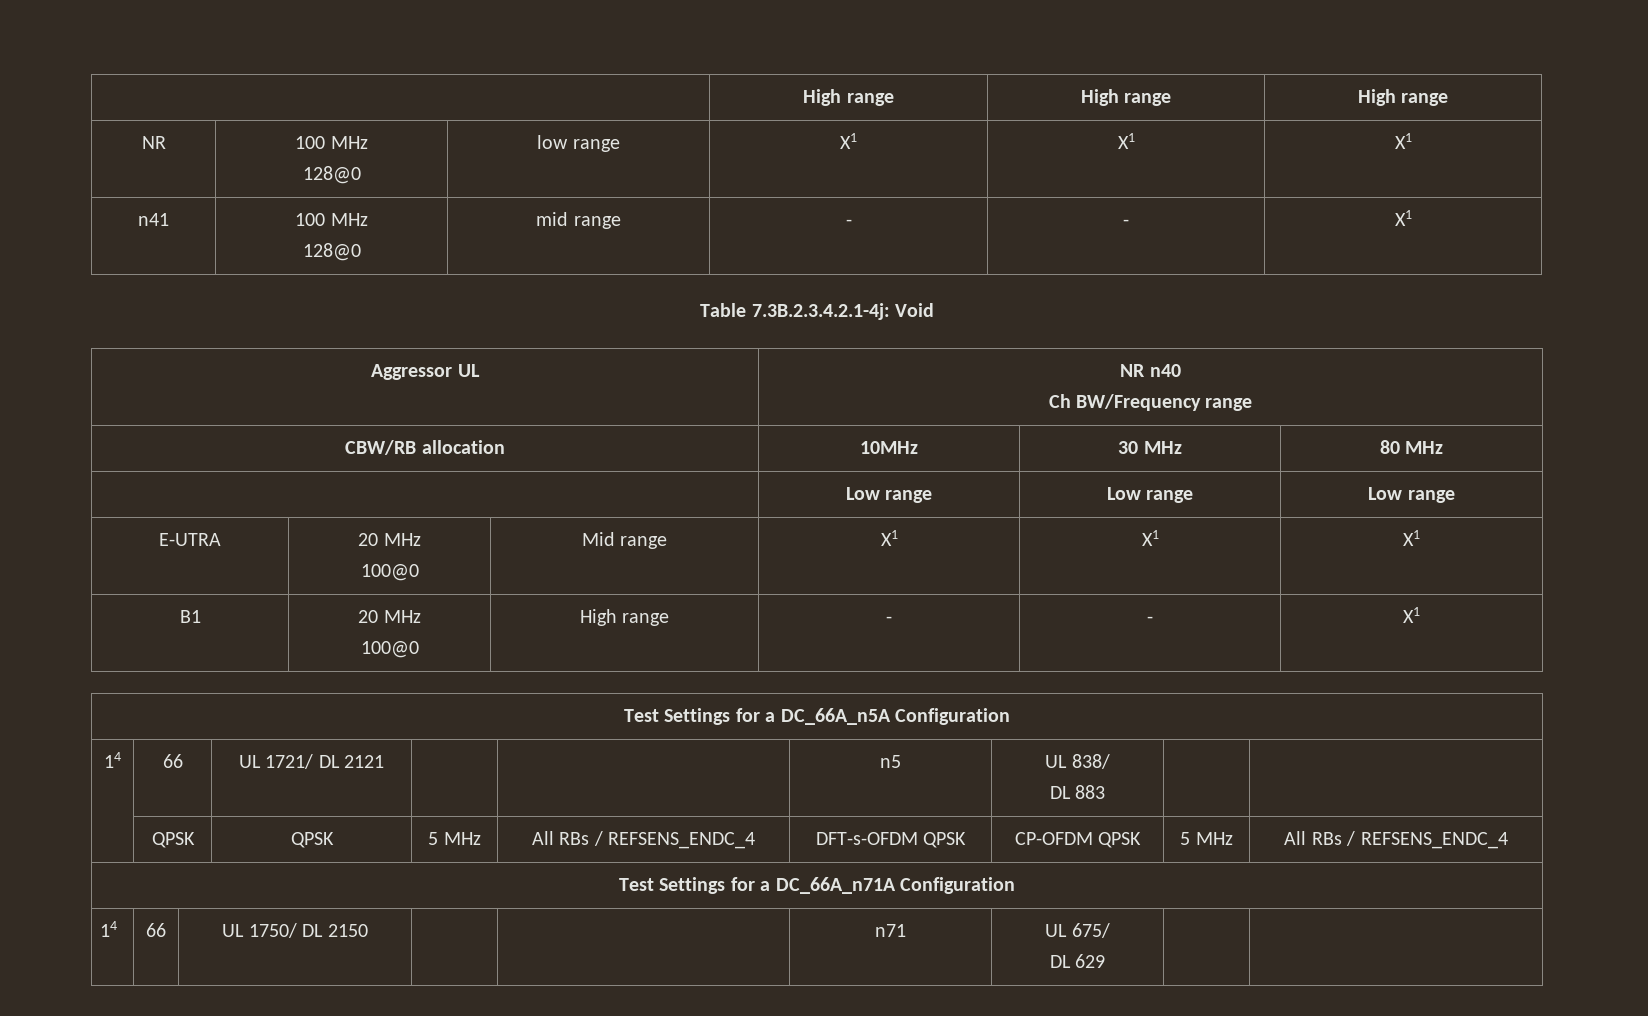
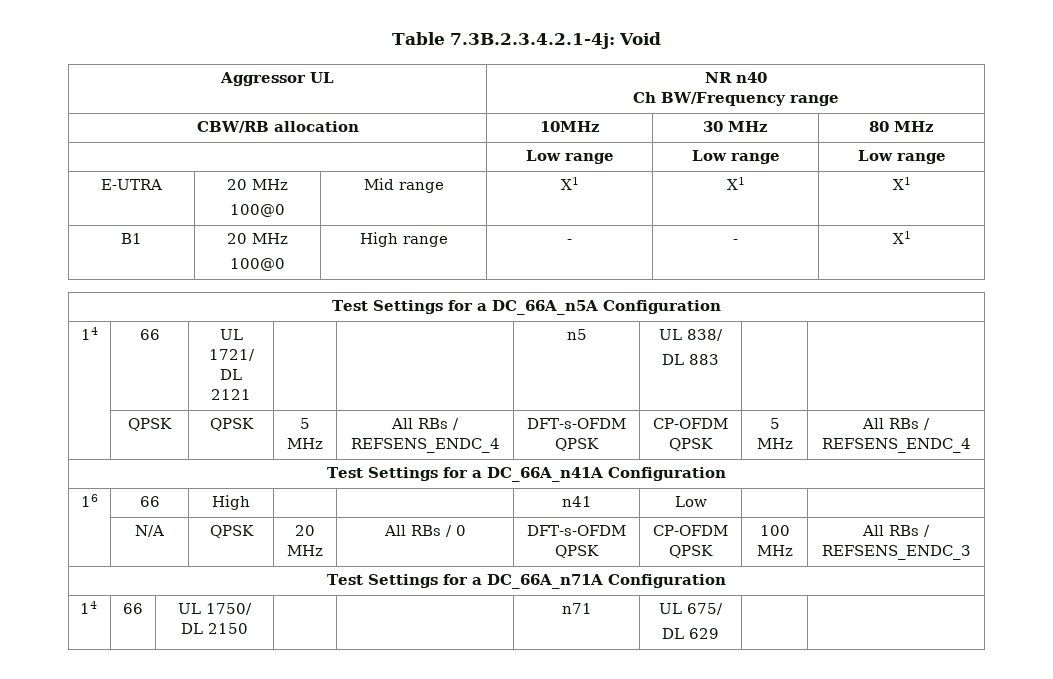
- | High range | High range | High range
- NR | 100 MHz
- 128@0 | low range | X1 | X1 | X1
- n41 | 100 MHz
- 128@0 | mid range | - | - | X1
+ Test Settings for a DC_66A_n41A Configuration
+ 16 | 66 | High | | | n41 | Low | |
+ | N/A | QPSK | 20 MHz | All RBs / 0 | DFT-s-OFDM QPSK | CP-OFDM QPSK | 100 MHz | All RBs / REFSENS_ENDC_3

